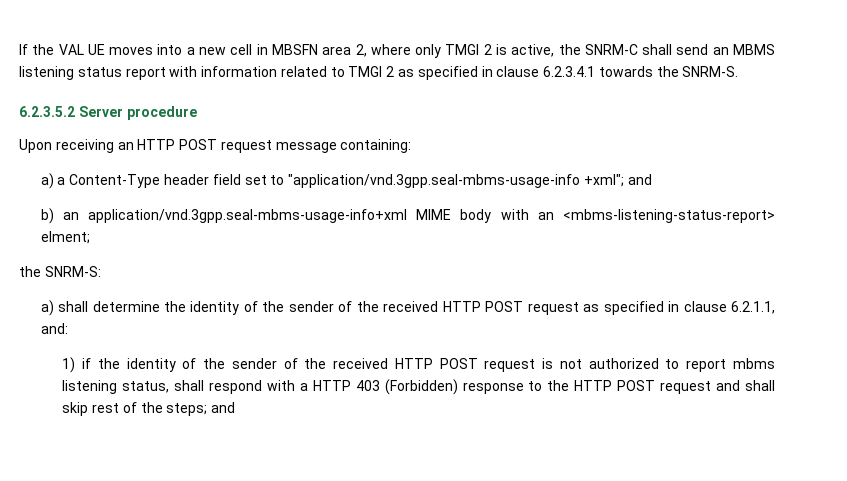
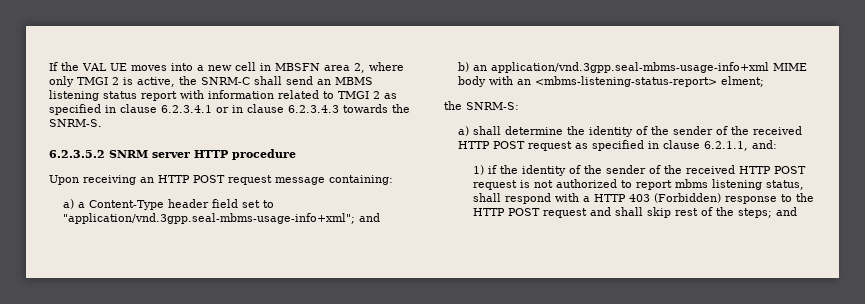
- If the VAL UE moves into a new cell in MBSFN area 2, where only TMGI 2 is active, the SNRM-C shall send an MBMS listening status report with information related to TMGI 2 as specified in clause 6.2.3.4.1 towards the SNRM-S.
+ If the VAL UE moves into a new cell in MBSFN area 2, where only TMGI 2 is active, the SNRM-C shall send an MBMS listening status report with information related to TMGI 2 as specified in clause 6.2.3.4.1 or in clause 6.2.3.4.3 towards the SNRM-S.
- 6.2.3.5.2 Server procedure
+ 6.2.3.5.2 SNRM server HTTP procedure
- a) a Content-Type header field set to "application/vnd.3gpp.seal-mbms-usage-info +xml"; and
+ a) a Content-Type header field set to "application/vnd.3gpp.seal-mbms-usage-info+xml"; and

